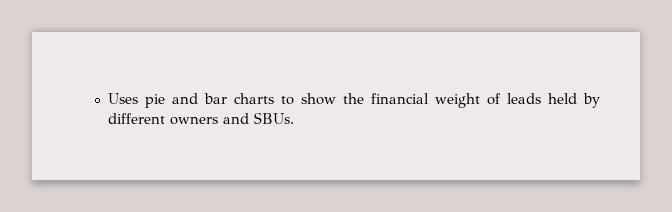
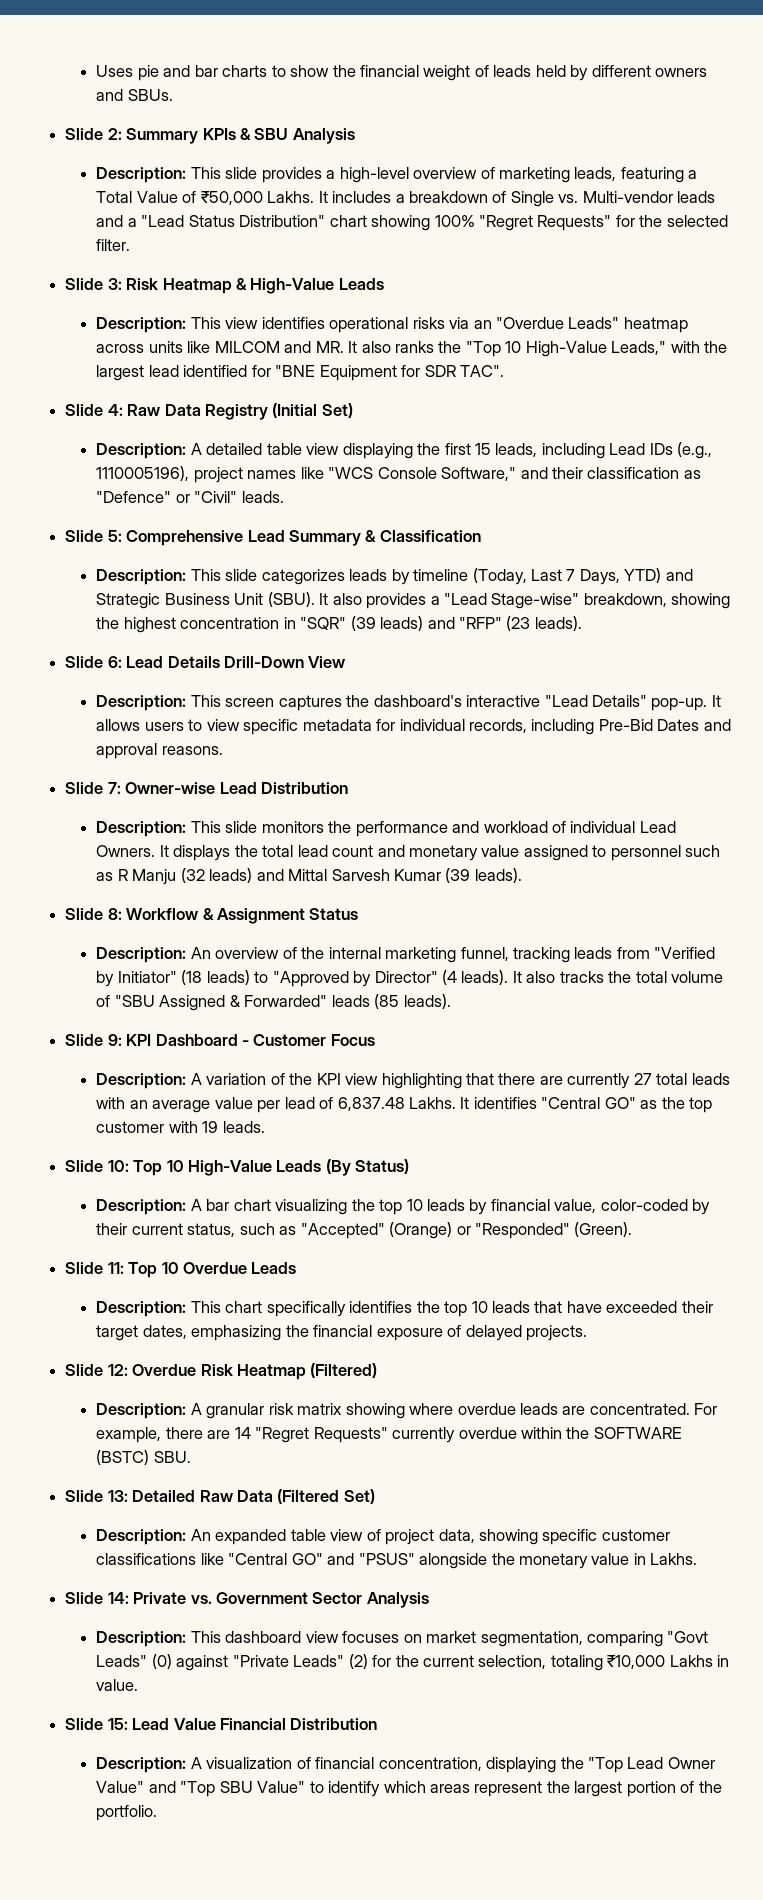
+ Slide 2: Summary KPIs & SBU Analysis
+ Description: This slide provides a high-level overview of marketing leads, featuring a Total Value of ₹50,000 Lakhs. It includes a breakdown of Single vs. Multi-vendor leads and a "Lead Status Distribution" chart showing 100% "Regret Requests" for the selected filter.
+ Slide 3: Risk Heatmap & High-Value Leads
+ Description: This view identifies operational risks via an "Overdue Leads" heatmap across units like MILCOM and MR. It also ranks the "Top 10 High-Value Leads," with the largest lead identified for "BNE Equipment for SDR TAC".
+ Slide 4: Raw Data Registry (Initial Set)
+ Description: A detailed table view displaying the first 15 leads, including Lead IDs (e.g., 1110005196), project names like "WCS Console Software," and their classification as "Defence" or "Civil" leads.
+ Slide 5: Comprehensive Lead Summary & Classification
+ Description: This slide categorizes leads by timeline (Today, Last 7 Days, YTD) and Strategic Business Unit (SBU). It also provides a "Lead Stage-wise" breakdown, showing the highest concentration in "SQR" (39 leads) and "RFP" (23 leads).
+ Slide 6: Lead Details Drill-Down View
+ Description: This screen captures the dashboard's interactive "Lead Details" pop-up. It allows users to view specific metadata for individual records, including Pre-Bid Dates and approval reasons.
+ Slide 7: Owner-wise Lead Distribution
+ Description: This slide monitors the performance and workload of individual Lead Owners. It displays the total lead count and monetary value assigned to personnel such as R Manju (32 leads) and Mittal Sarvesh Kumar (39 leads).
+ Slide 8: Workflow & Assignment Status
+ Description: An overview of the internal marketing funnel, tracking leads from "Verified by Initiator" (18 leads) to "Approved by Director" (4 leads). It also tracks the total volume of "SBU Assigned & Forwarded" leads (85 leads).
+ Slide 9: KPI Dashboard - Customer Focus
+ Description: A variation of the KPI view highlighting that there are currently 27 total leads with an average value per lead of 6,837.48 Lakhs. It identifies "Central GO" as the top customer with 19 leads.
+ Slide 10: Top 10 High-Value Leads (By Status)
+ Description: A bar chart visualizing the top 10 leads by financial value, color-coded by their current status, such as "Accepted" (Orange) or "Responded" (Green).
+ Slide 11: Top 10 Overdue Leads
+ Description: This chart specifically identifies the top 10 leads that have exceeded their target dates, emphasizing the financial exposure of delayed projects.
+ Slide 12: Overdue Risk Heatmap (Filtered)
+ Description: A granular risk matrix showing where overdue leads are concentrated. For example, there are 14 "Regret Requests" currently overdue within the SOFTWARE (BSTC) SBU.
+ Slide 13: Detailed Raw Data (Filtered Set)
+ Description: An expanded table view of project data, showing specific customer classifications like "Central GO" and "PSUS" alongside the monetary value in Lakhs.
+ Slide 14: Private vs. Government Sector Analysis
+ Description: This dashboard view focuses on market segmentation, comparing "Govt Leads" (0) against "Private Leads" (2) for the current selection, totaling ₹10,000 Lakhs in value.
+ Slide 15: Lead Value Financial Distribution
+ Description: A visualization of financial concentration, displaying the "Top Lead Owner Value" and "Top SBU Value" to identify which areas represent the largest portion of the portfolio.

